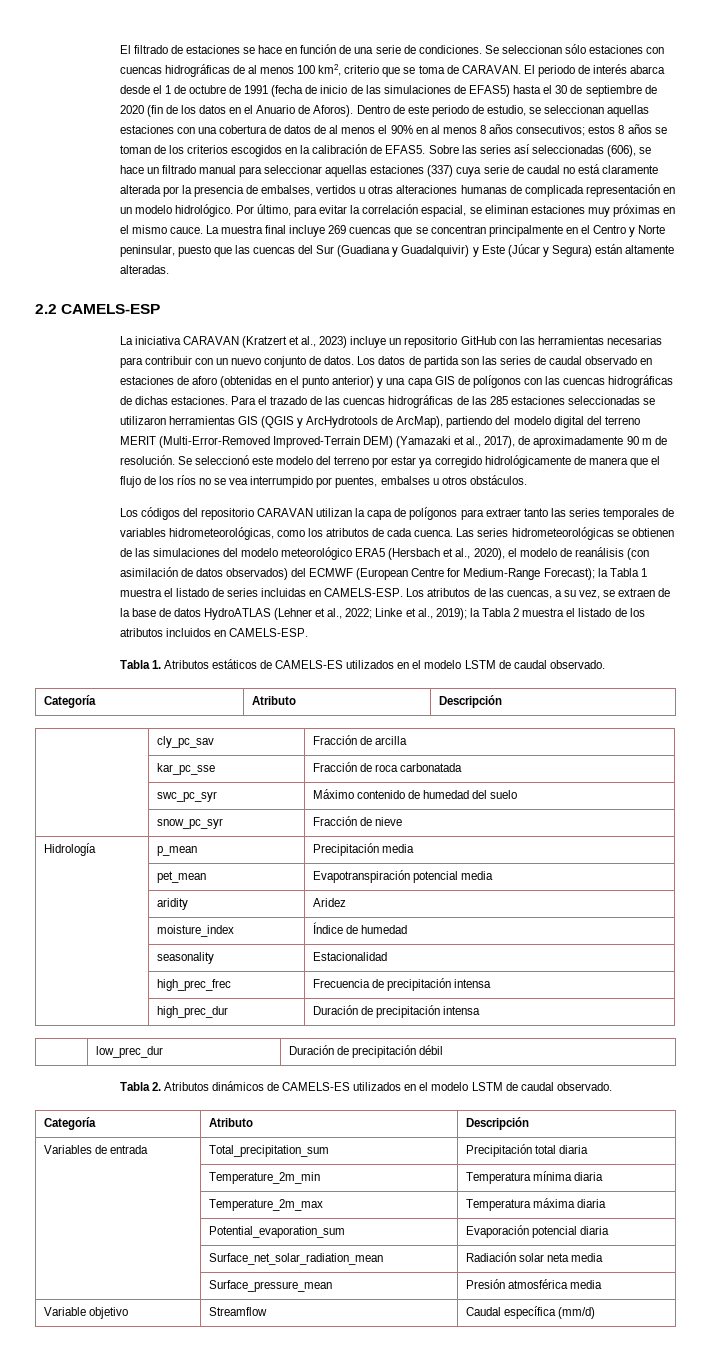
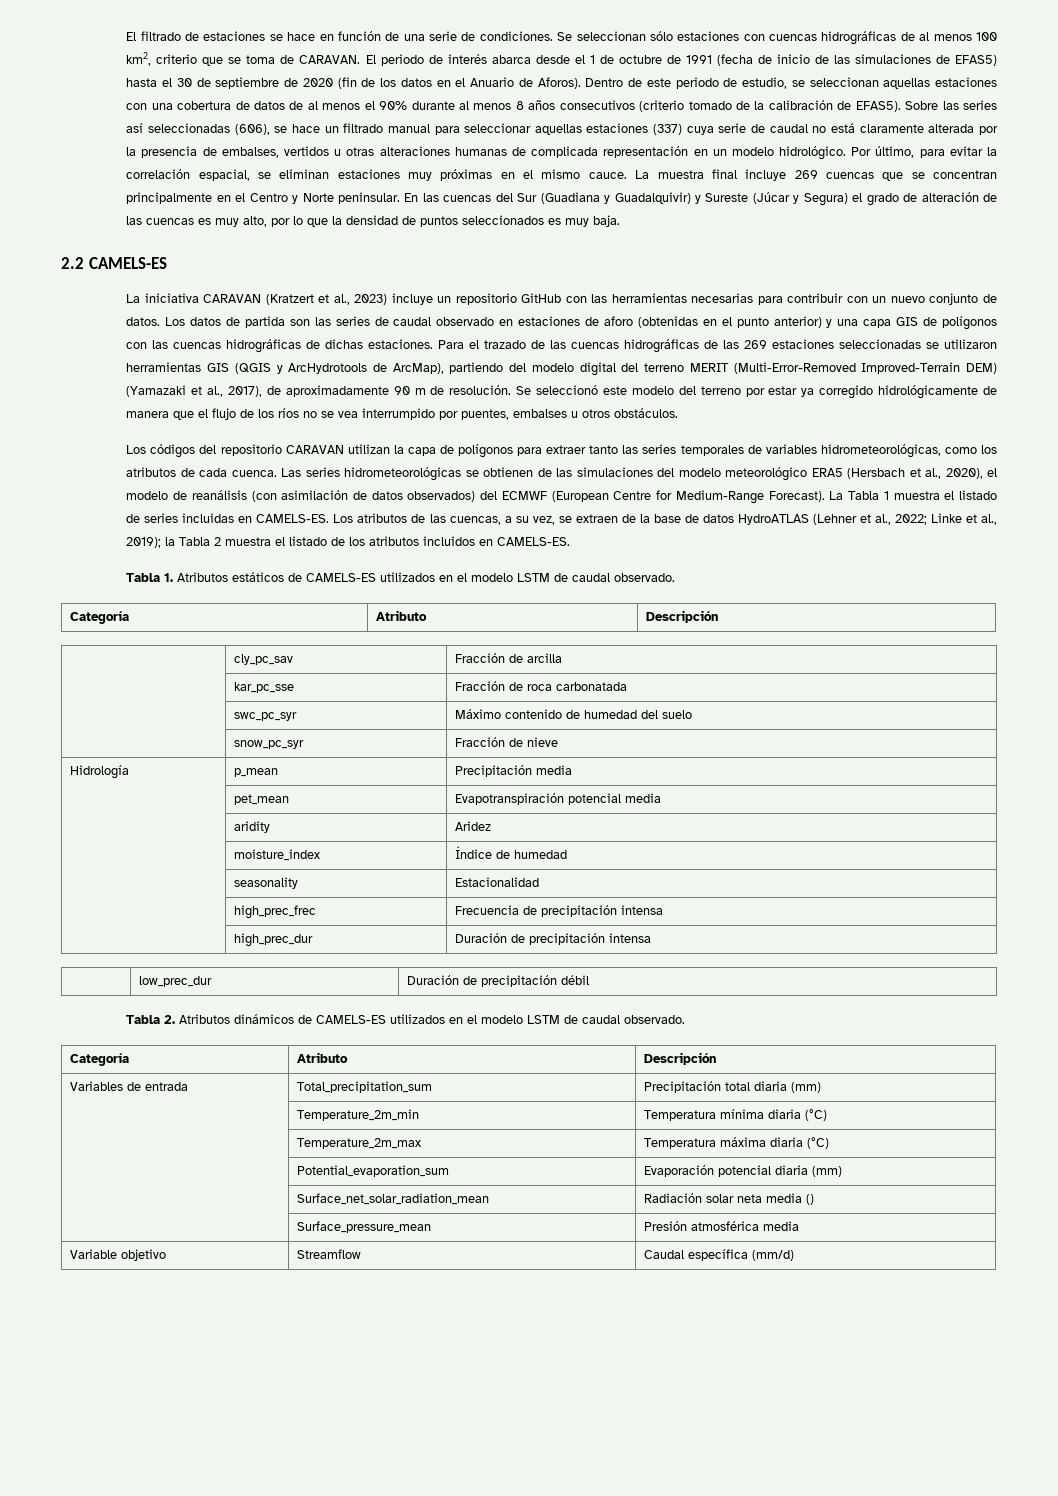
- Dentro de este periodo de estudio, se seleccionan aquellas estaciones con una cobertura de datos de al menos el 90% en al menos 8 años consecutivos; estos 8 años se toman de los criterios escogidos en la calibración de EFAS5.
+ Dentro de este periodo de estudio, se seleccionan aquellas estaciones con una cobertura de datos de al menos el 90% durante al menos 8 años consecutivos (criterio tomado de la calibración de EFAS5).
- La muestra final incluye 269 cuencas que se concentran principalmente en el Centro y Norte peninsular, puesto que las cuencas del Sur (Guadiana y Guadalquivir) y Este (Júcar y Segura) están altamente alteradas.
+ La muestra final incluye 269 cuencas que se concentran principalmente en el Centro y Norte peninsular. En las cuencas del Sur (Guadiana y Guadalquivir) y Sureste (Júcar y Segura) el grado de alteración de las cuencas es muy alto, por lo que la densidad de puntos seleccionados es muy baja.
- 2.2 CAMELS-ESP
+ 2.2 CAMELS-ES
- Para el trazado de las cuencas hidrográficas de las 285 estaciones seleccionadas se utilizaron herramientas GIS (QGIS y ArcHydrotools de ArcMap), partiendo del modelo digital del terreno MERIT (Multi-Error-Removed Improved-Terrain DEM) (Yamazaki et al., 2017), de aproximadamente 90 m de resolución.
+ Para el trazado de las cuencas hidrográficas de las 269 estaciones seleccionadas se utilizaron herramientas GIS (QGIS y ArcHydrotools de ArcMap), partiendo del modelo digital del terreno MERIT (Multi-Error-Removed Improved-Terrain DEM) (Yamazaki et al., 2017), de aproximadamente 90 m de resolución.
- Las series hidrometeorológicas se obtienen de las simulaciones del modelo meteorológico ERA5 (Hersbach et al., 2020), el modelo de reanálisis (con asimilación de datos observados) del ECMWF (European Centre for Medium-Range Forecast); la Tabla 1 muestra el listado de series incluidas en CAMELS-ESP.
+ Las series hidrometeorológicas se obtienen de las simulaciones del modelo meteorológico ERA5 (Hersbach et al., 2020), el modelo de reanálisis (con asimilación de datos observados) del ECMWF (European Centre for Medium-Range Forecast). La Tabla 1 muestra el listado de series incluidas en CAMELS-ES.
- Los atributos de las cuencas, a su vez, se extraen de la base de datos HydroATLAS (Lehner et al., 2022; Linke et al., 2019); la Tabla 2 muestra el listado de los atributos incluidos en CAMELS-ESP.
+ Los atributos de las cuencas, a su vez, se extraen de la base de datos HydroATLAS (Lehner et al., 2022; Linke et al., 2019); la Tabla 2 muestra el listado de los atributos incluidos en CAMELS-ES.
- Variables de entrada | Total_precipitation_sum | Precipitación total diaria
+ Variables de entrada | Total_precipitation_sum | Precipitación total diaria (mm)
- | Temperature_2m_min | Temperatura mínima diaria
+ | Temperature_2m_min | Temperatura mínima diaria (°C)
- | Temperature_2m_max | Temperatura máxima diaria
+ | Temperature_2m_max | Temperatura máxima diaria (°C)
- | Potential_evaporation_sum | Evaporación potencial diaria
+ | Potential_evaporation_sum | Evaporación potencial diaria (mm)
- | Surface_net_solar_radiation_mean | Radiación solar neta media
+ | Surface_net_solar_radiation_mean | Radiación solar neta media ()

